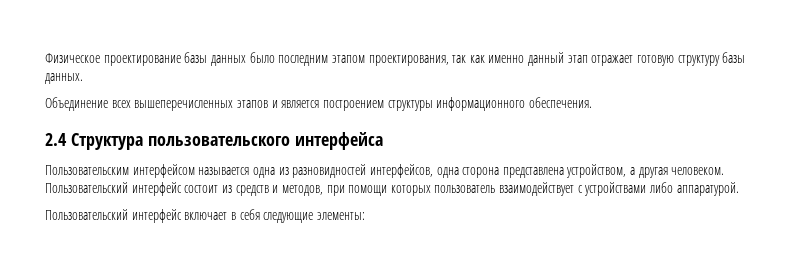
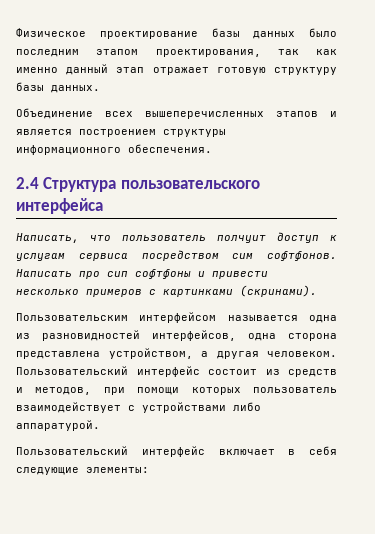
+ Написать, что пользователь полчуит доступ к услугам сервиса посредством сим софтфонов. Написать про сип софтфоны и привести несколько примеров с картинками (скринами).

